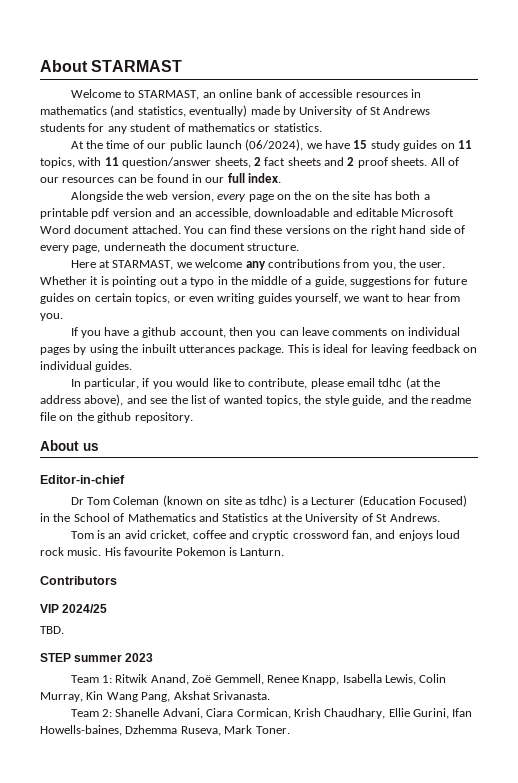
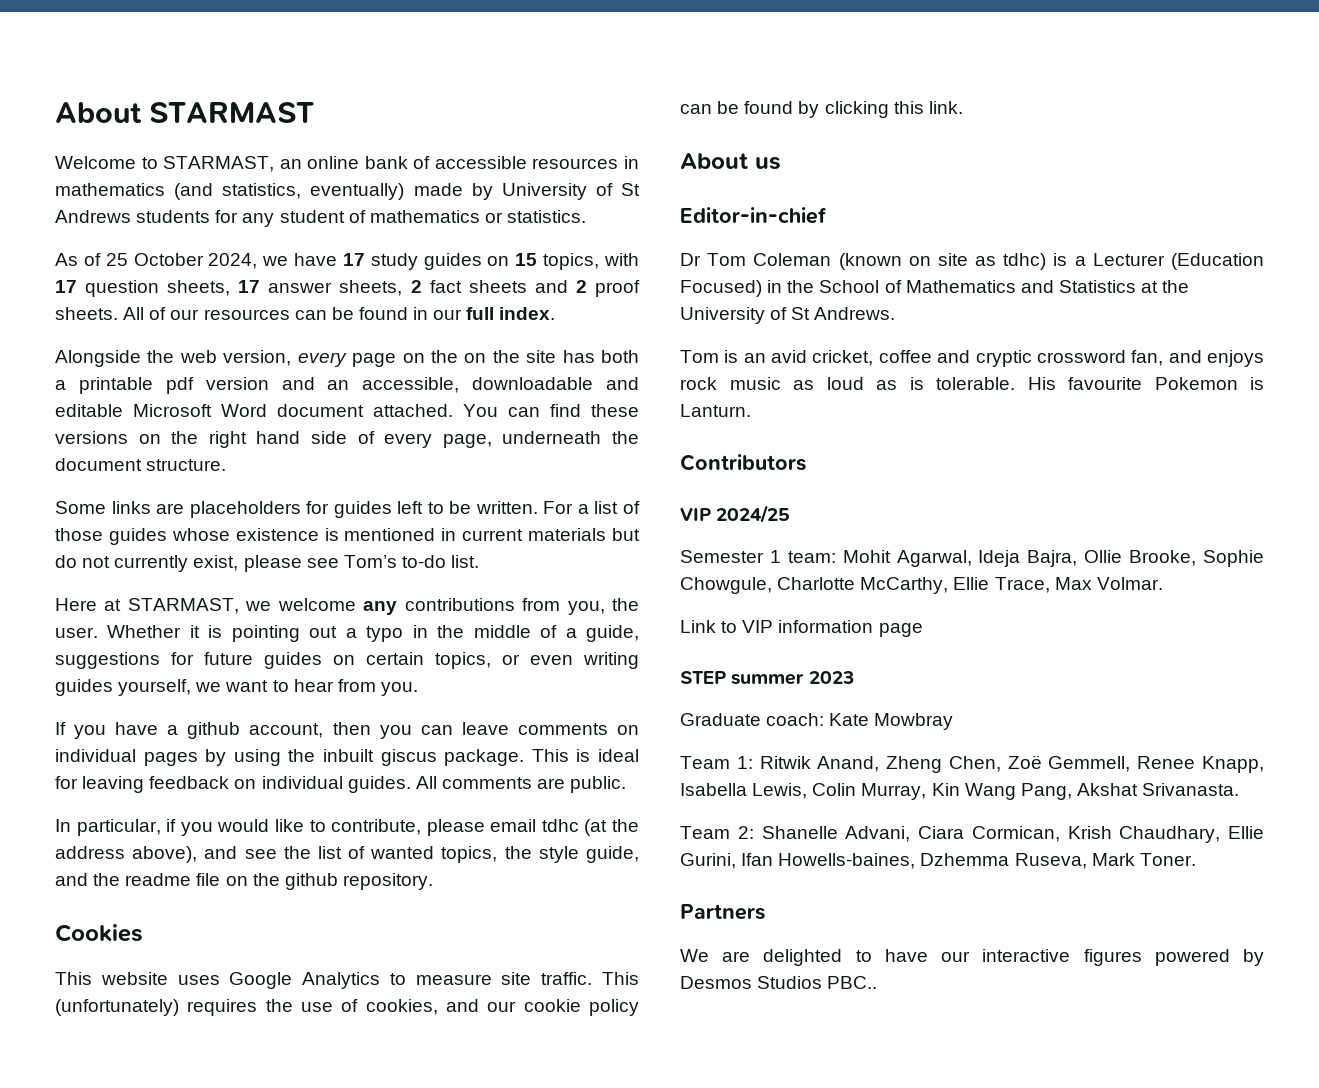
- At the time of our public launch (06/2024), we have 15 study guides on 11 topics, with 11 question/answer sheets, 2 fact sheets and 2 proof sheets.
+ As of 25 October 2024, we have 17 study guides on 15 topics, with 17 question sheets, 17 answer sheets, 2 fact sheets and 2 proof sheets.
+ Some links are placeholders for guides left to be written. For a list of those guides whose existence is mentioned in current materials but do not currently exist, please see Tom’s to-do list.
- If you have a github account, then you can leave comments on individual pages by using the inbuilt utterances package.
+ If you have a github account, then you can leave comments on individual pages by using the inbuilt giscus package.
+ All comments are public.
+ Cookies
+ This website uses Google Analytics to measure site traffic. This (unfortunately) requires the use of cookies, and our cookie policy can be found by clicking this link.
- Tom is an avid cricket, coffee and cryptic crossword fan, and enjoys loud rock music.
+ Tom is an avid cricket, coffee and cryptic crossword fan, and enjoys rock music as loud as is tolerable.
- TBD.
+ Semester 1 team: Mohit Agarwal, Ideja Bajra, Ollie Brooke, Sophie Chowgule, Charlotte McCarthy, Ellie Trace, Max Volmar.
+ Link to VIP information page
+ Graduate coach: Kate Mowbray
- Team 1: Ritwik Anand, Zoë Gemmell, Renee Knapp, Isabella Lewis, Colin Murray, Kin Wang Pang, Akshat Srivanasta.
+ Team 1: Ritwik Anand, Zheng Chen, Zoë Gemmell, Renee Knapp, Isabella Lewis, Colin Murray, Kin Wang Pang, Akshat Srivanasta.
+ Partners
+ We are delighted to have our interactive figures powered by Desmos Studios PBC..

